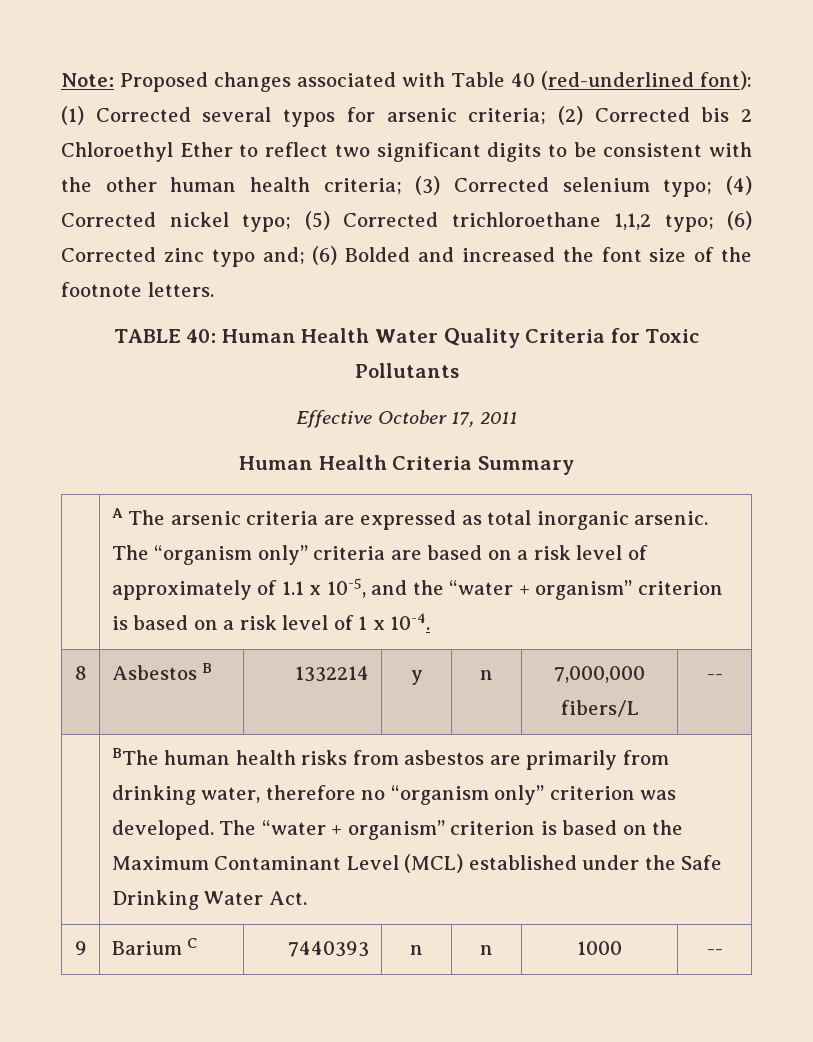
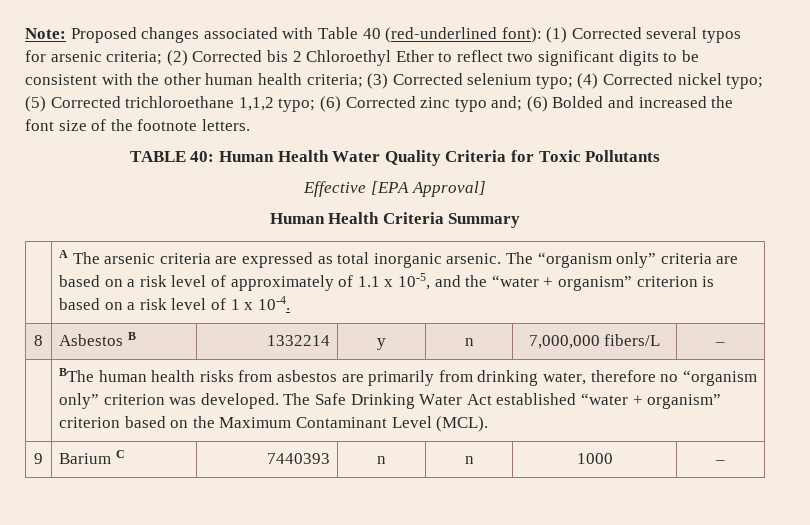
- Effective October 17, 2011
+ Effective [EPA Approval]
- 8 | Asbestos B | 1332214 | y | n | 7,000,000 fibers/L | --
+ 8 | Asbestos B | 1332214 | y | n | 7,000,000 fibers/L | –
- | BThe human health risks from asbestos are primarily from drinking water, therefore no “organism only” criterion was developed. The “water + organism” criterion is based on the Maximum Contaminant Level (MCL) established under the Safe Drinking Water Act.
+ | BThe human health risks from asbestos are primarily from drinking water, therefore no “organism only” criterion was developed. The Safe Drinking Water Act established “water + organism” criterion based on the Maximum Contaminant Level (MCL).
- 9 | Barium C | 7440393 | n | n | 1000 | --
+ 9 | Barium C | 7440393 | n | n | 1000 | –

